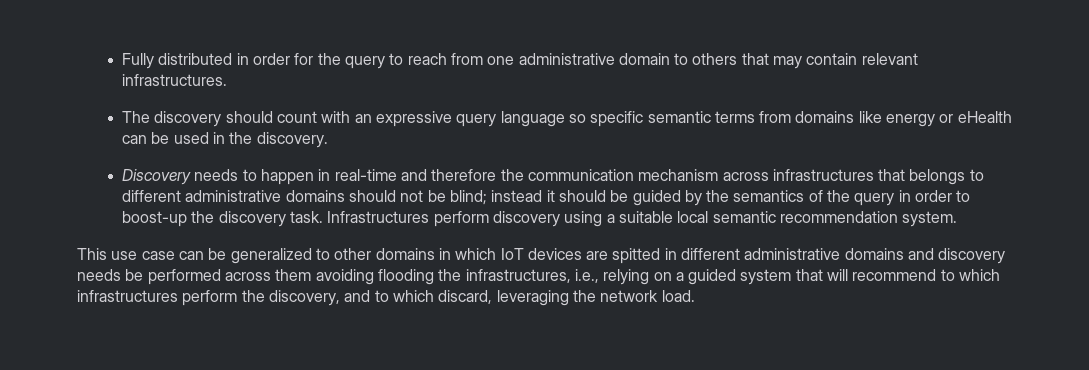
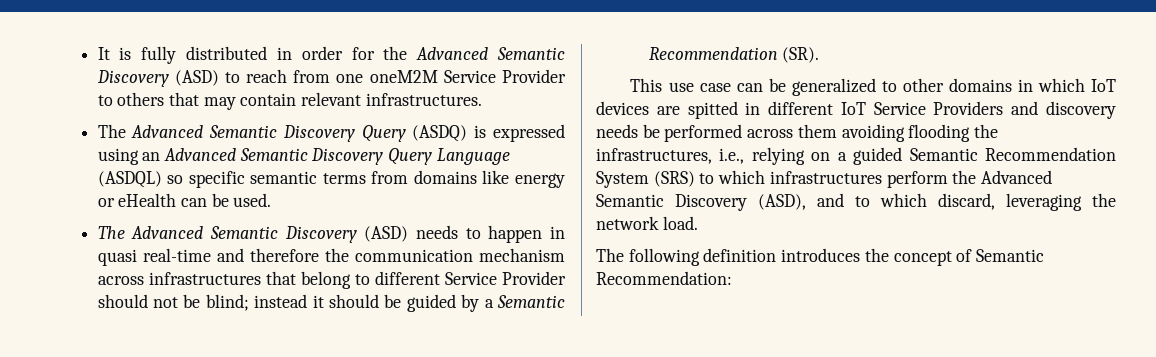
- Fully distributed in order for the query to reach from one administrative domain to others that may contain relevant infrastructures.
+ It is fully distributed in order for the Advanced Semantic Discovery (ASD) to reach from one oneM2M Service Provider to others that may contain relevant infrastructures.
- The discovery should count with an expressive query language so specific semantic terms from domains like energy or eHealth can be used in the discovery.
- Discovery needs to happen in real-time and therefore the communication mechanism across infrastructures that belongs to different administrative domains should not be blind; instead it should be guided by the semantics of the query in order to boost-up the discovery task. Infrastructures perform discovery using a suitable local semantic recommendation system.
+ The Advanced Semantic Discovery Query (ASDQ) is expressed using an Advanced Semantic Discovery Query Language (ASDQL) so specific semantic terms from domains like energy or eHealth can be used.
+ The Advanced Semantic Discovery (ASD) needs to happen in quasi real-time and therefore the communication mechanism across infrastructures that belong to different Service Provider should not be blind; instead it should be guided by a Semantic Recommendation (SR).
- This use case can be generalized to other domains in which IoT devices are spitted in different administrative domains and discovery needs be performed across them avoiding flooding the infrastructures, i.e., relying on a guided system that will recommend to which infrastructures perform the discovery, and to which discard, leveraging the network load.
+ This use case can be generalized to other domains in which IoT devices are spitted in different IoT Service Providers and discovery needs be performed across them avoiding flooding the infrastructures, i.e., relying on a guided Semantic Recommendation System (SRS) to which infrastructures perform the Advanced Semantic Discovery (ASD), and to which discard, leveraging the network load.
+ The following definition introduces the concept of Semantic Recommendation:

